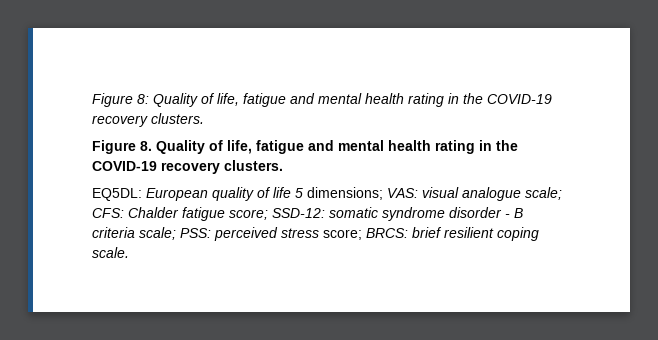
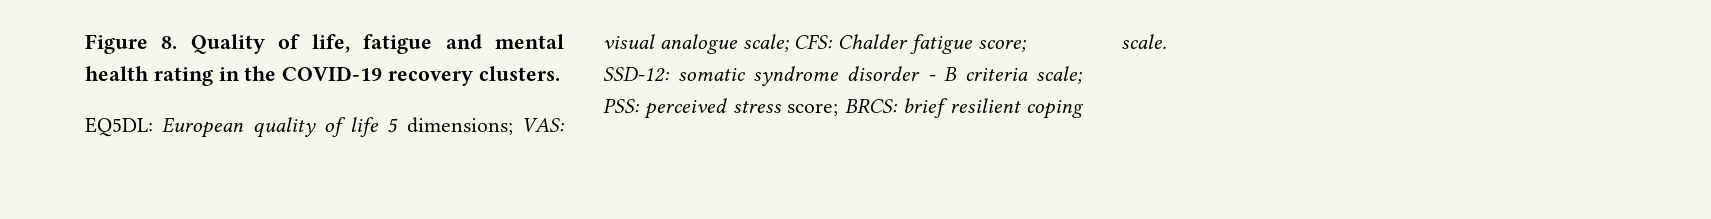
- Figure 8: Quality of life, fatigue and mental health rating in the COVID-19 recovery clusters.

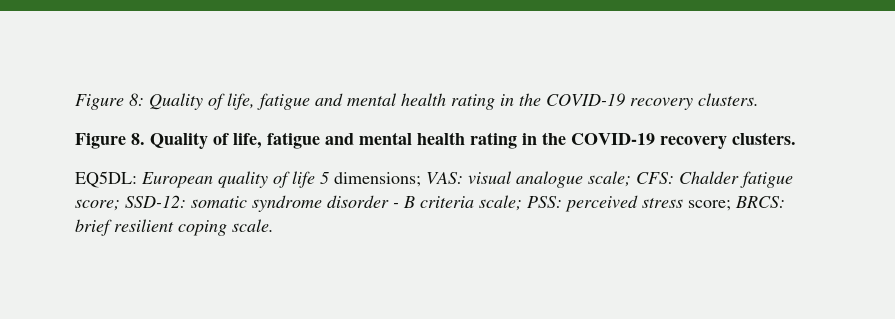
+ Figure 8: Quality of life, fatigue and mental health rating in the COVID-19 recovery clusters.

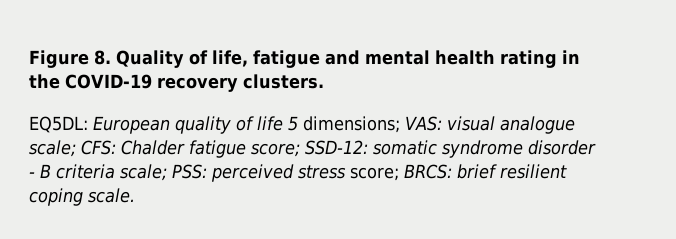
- Figure 8: Quality of life, fatigue and mental health rating in the COVID-19 recovery clusters.

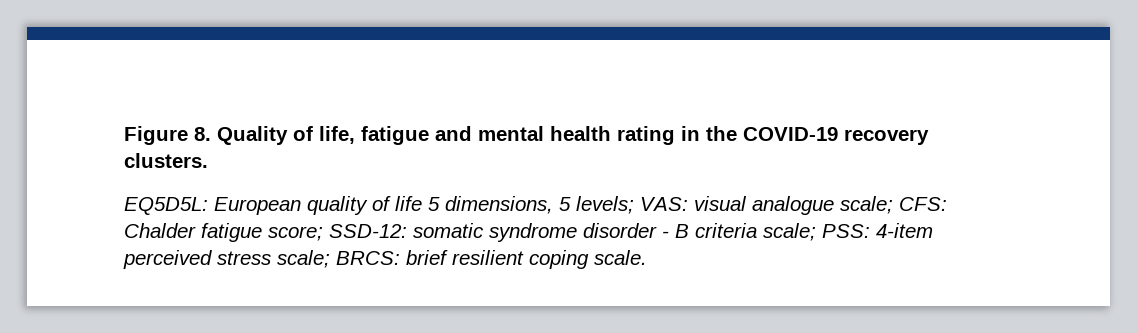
- EQ5DL: European quality of life 5 dimensions; VAS: visual analogue scale; CFS: Chalder fatigue score; SSD-12: somatic syndrome disorder - B criteria scale; PSS: perceived stress score; BRCS: brief resilient coping scale.
+ EQ5D5L: European quality of life 5 dimensions, 5 levels; VAS: visual analogue scale; CFS: Chalder fatigue score; SSD-12: somatic syndrome disorder - B criteria scale; PSS: 4-item perceived stress scale; BRCS: brief resilient coping scale.

